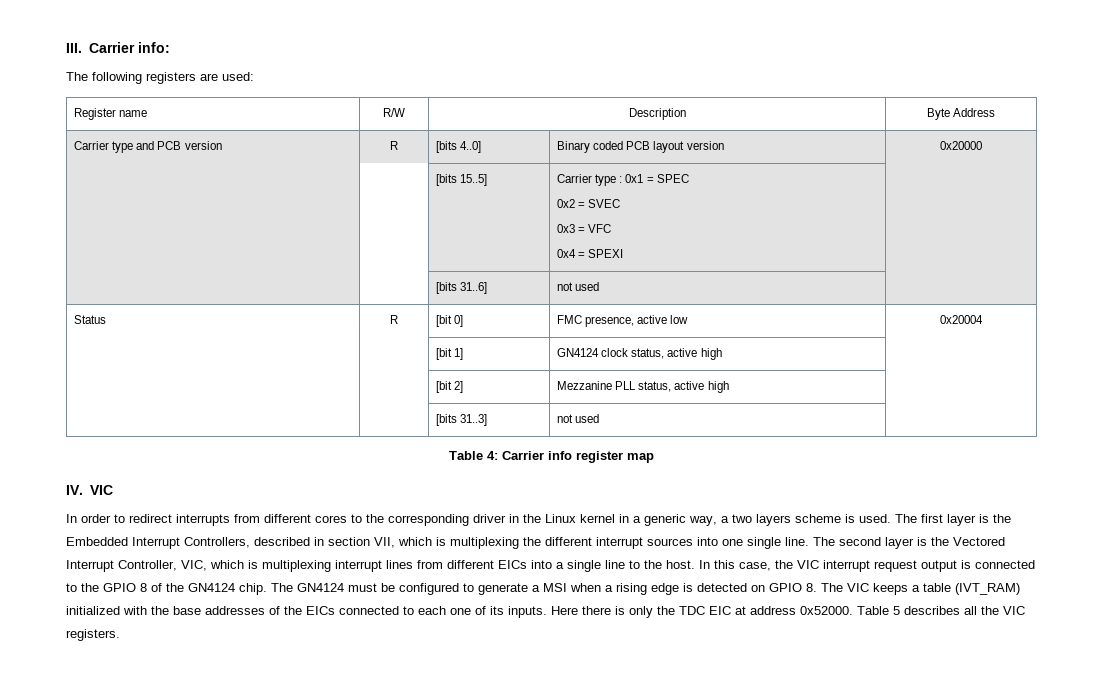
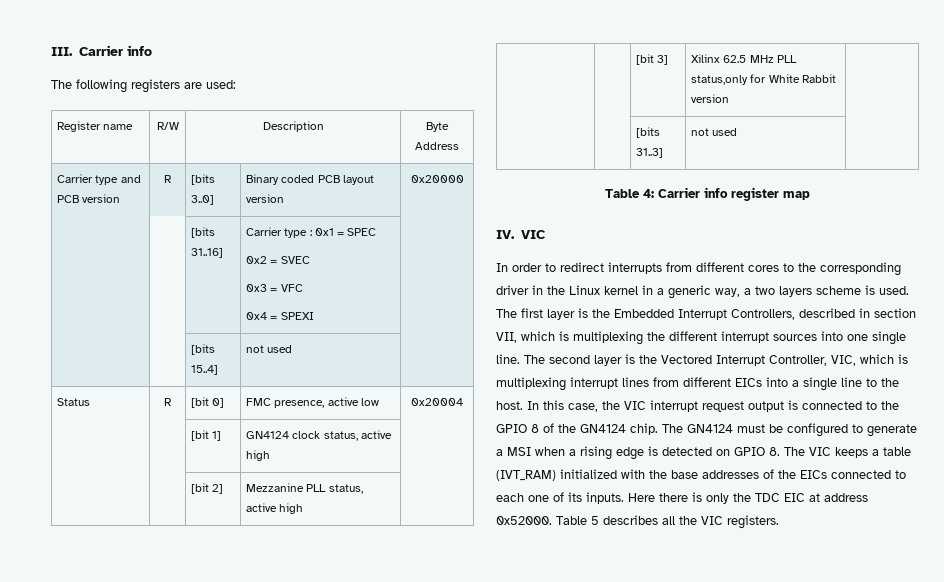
- III. Carrier info:
+ III. Carrier info
- Carrier type and PCB version | R | [bits 4..0] | Binary coded PCB layout version | 0x20000
+ Carrier type and PCB version | R | [bits 3..0] | Binary coded PCB layout version | 0x20000
- | | [bits 15..5] | Carrier type : 0x1 = SPEC
+ | | [bits 31..16] | Carrier type : 0x1 = SPEC
- | | [bits 31..6] | not used |
+ | | [bits 15..4] | not used |
+ | | [bit 3] | Xilinx 62.5 MHz PLL status,only for White Rabbit version |

